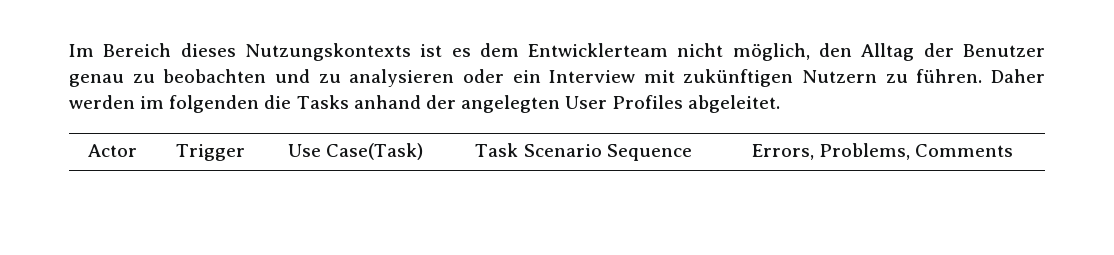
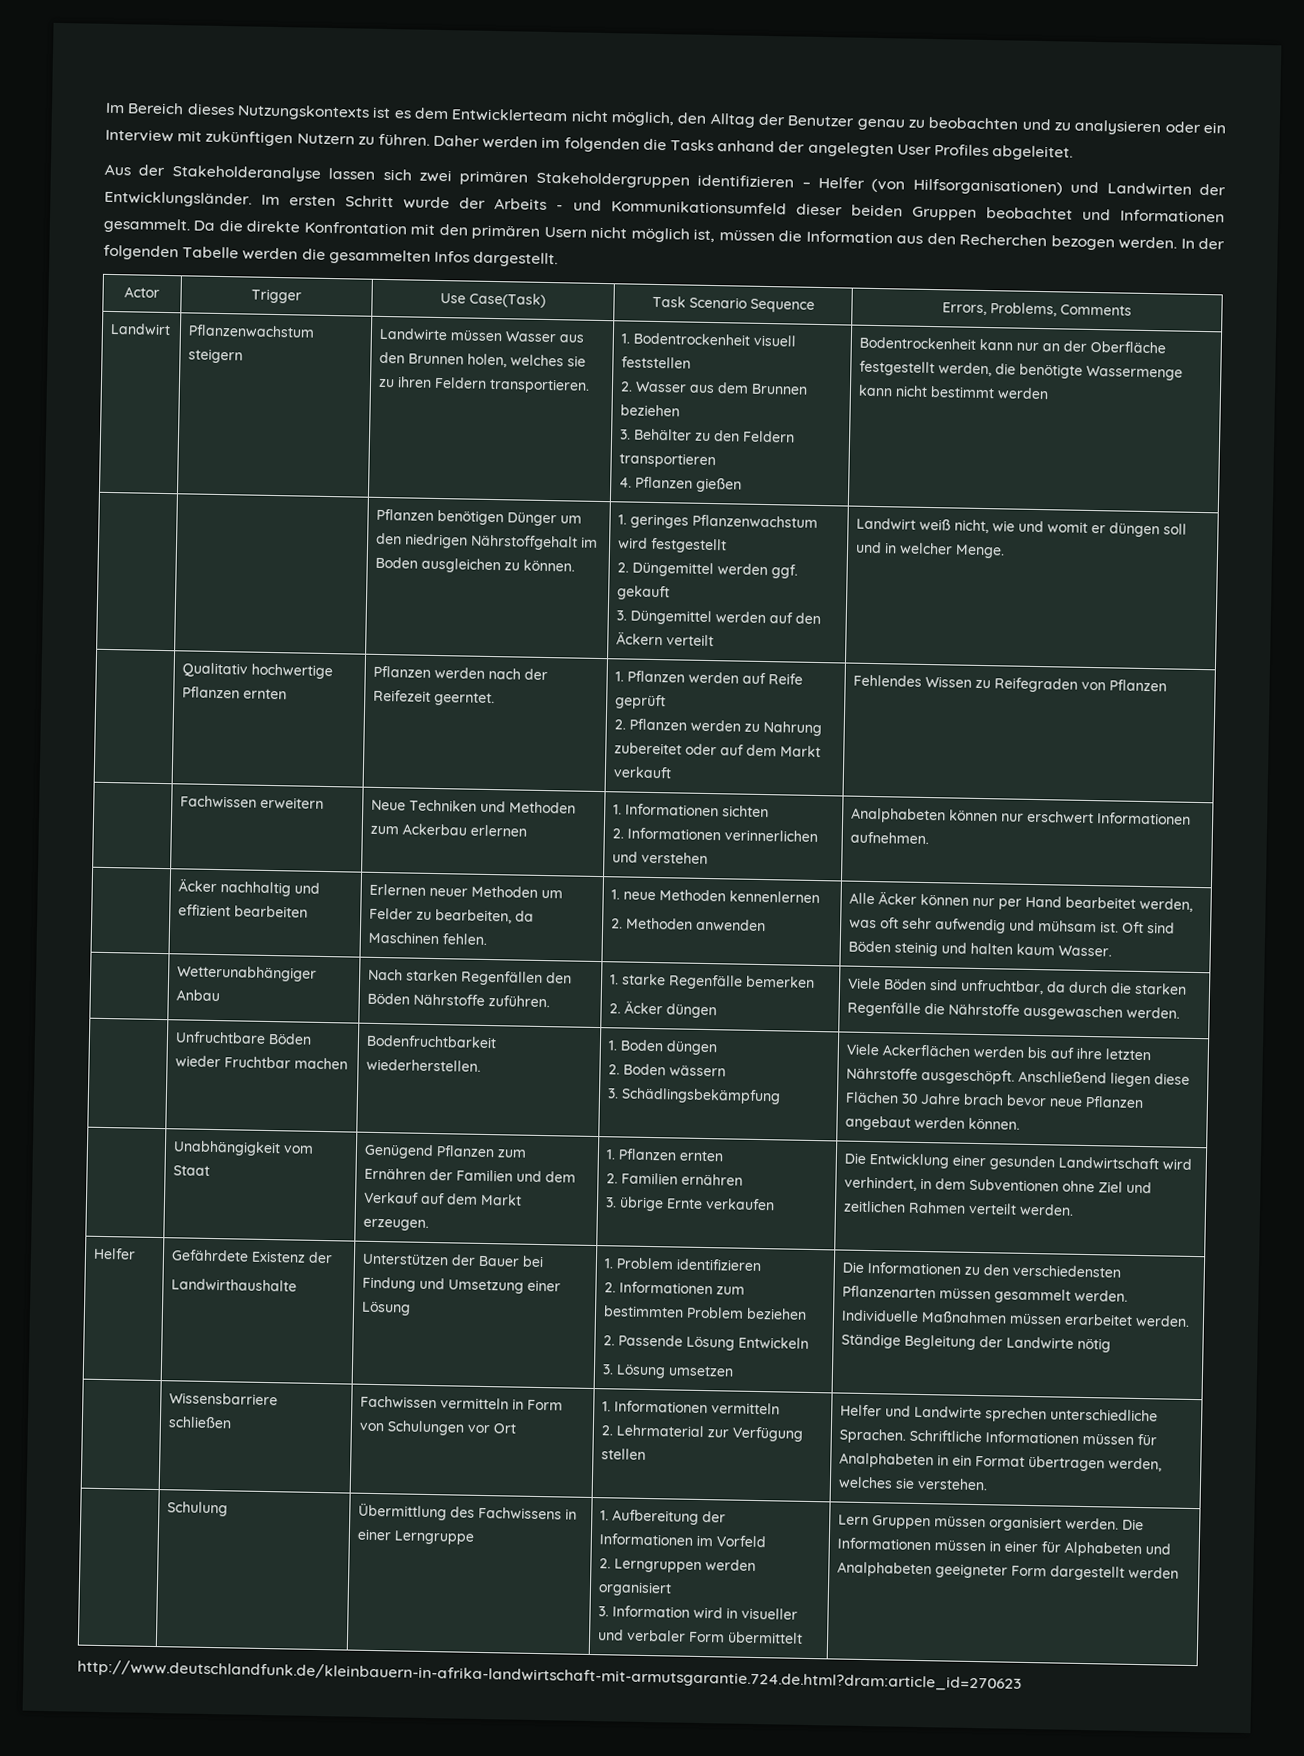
+ Aus der Stakeholderanalyse lassen sich zwei primären Stakeholdergruppen identifizieren – Helfer (von Hilfsorganisationen) und Landwirten der Entwicklungsländer. Im ersten Schritt wurde der Arbeits - und Kommunikationsumfeld dieser beiden Gruppen beobachtet und Informationen gesammelt. Da die direkte Konfrontation mit den primären Usern nicht möglich ist, müssen die Information aus den Recherchen bezogen werden. In der folgenden Tabelle werden die gesammelten Infos dargestellt.
+ Landwirt | Pflanzenwachstum steigern | Landwirte müssen Wasser aus den Brunnen holen, welches sie zu ihren Feldern transportieren. | 1. Bodentrockenheit visuell feststellen
+ 2. Wasser aus dem Brunnen beziehen
+ 3. Behälter zu den Feldern transportieren
+ 4. Pflanzen gießen | Bodentrockenheit kann nur an der Oberfläche festgestellt werden, die benötigte Wassermenge kann nicht bestimmt werden
+ | | Pflanzen benötigen Dünger um den niedrigen Nährstoffgehalt im Boden ausgleichen zu können. | 1. geringes Pflanzenwachstum wird festgestellt
+ 2. Düngemittel werden ggf. gekauft
+ 3. Düngemittel werden auf den Äckern verteilt | Landwirt weiß nicht, wie und womit er düngen soll und in welcher Menge.
+ | Qualitativ hochwertige Pflanzen ernten | Pflanzen werden nach der Reifezeit geerntet. | 1. Pflanzen werden auf Reife geprüft
+ 2. Pflanzen werden zu Nahrung zubereitet oder auf dem Markt verkauft | Fehlendes Wissen zu Reifegraden von Pflanzen
+ | Fachwissen erweitern | Neue Techniken und Methoden zum Ackerbau erlernen | 1. Informationen sichten
+ 2. Informationen verinnerlichen und verstehen | Analphabeten können nur erschwert Informationen aufnehmen.
+ | Äcker nachhaltig und effizient bearbeiten | Erlernen neuer Methoden um Felder zu bearbeiten, da Maschinen fehlen. | 1. neue Methoden kennenlernen
+ 2. Methoden anwenden | Alle Äcker können nur per Hand bearbeitet werden, was oft sehr aufwendig und mühsam ist. Oft sind Böden steinig und halten kaum Wasser.
+ | Wetterunabhängiger Anbau | Nach starken Regenfällen den Böden Nährstoffe zuführen. | 1. starke Regenfälle bemerken
+ 2. Äcker düngen | Viele Böden sind unfruchtbar, da durch die starken Regenfälle die Nährstoffe ausgewaschen werden.
+ | Unfruchtbare Böden wieder Fruchtbar machen | Bodenfruchtbarkeit wiederherstellen. | 1. Boden düngen
+ 2. Boden wässern
+ 3. Schädlingsbekämpfung | Viele Ackerflächen werden bis auf ihre letzten Nährstoffe ausgeschöpft. Anschließend liegen diese Flächen 30 Jahre brach bevor neue Pflanzen angebaut werden können.
+ | Unabhängigkeit vom Staat | Genügend Pflanzen zum Ernähren der Familien und dem Verkauf auf dem Markt erzeugen. | 1. Pflanzen ernten
+ 2. Familien ernähren
+ 3. übrige Ernte verkaufen | Die Entwicklung einer gesunden Landwirtschaft wird verhindert, in dem Subventionen ohne Ziel und zeitlichen Rahmen verteilt werden.
+ Helfer | Gefährdete Existenz der
+ Landwirthaushalte | Unterstützen der Bauer bei Findung und Umsetzung einer Lösung | 1. Problem identifizieren
+ 2. Informationen zum bestimmten Problem beziehen
+ 2. Passende Lösung Entwickeln
+ 3. Lösung umsetzen | Die Informationen zu den verschiedensten Pflanzenarten müssen gesammelt werden. Individuelle Maßnahmen müssen erarbeitet werden. Ständige Begleitung der Landwirte nötig
+ | Wissensbarriere schließen | Fachwissen vermitteln in Form von Schulungen vor Ort | 1. Informationen vermitteln
+ 2. Lehrmaterial zur Verfügung stellen | Helfer und Landwirte sprechen unterschiedliche Sprachen. Schriftliche Informationen müssen für Analphabeten in ein Format übertragen werden, welches sie verstehen.
+ | Schulung | Übermittlung des Fachwissens in einer Lerngruppe | 1. Aufbereitung der Informationen im Vorfeld
+ 2. Lerngruppen werden organisiert
+ 3. Information wird in visueller und verbaler Form übermittelt | Lern Gruppen müssen organisiert werden. Die Informationen müssen in einer für Alphabeten und Analphabeten geeigneter Form dargestellt werden
+ http://www.deutschlandfunk.de/kleinbauern-in-afrika-landwirtschaft-mit-armutsgarantie.724.de.html?dram:article_id=270623

